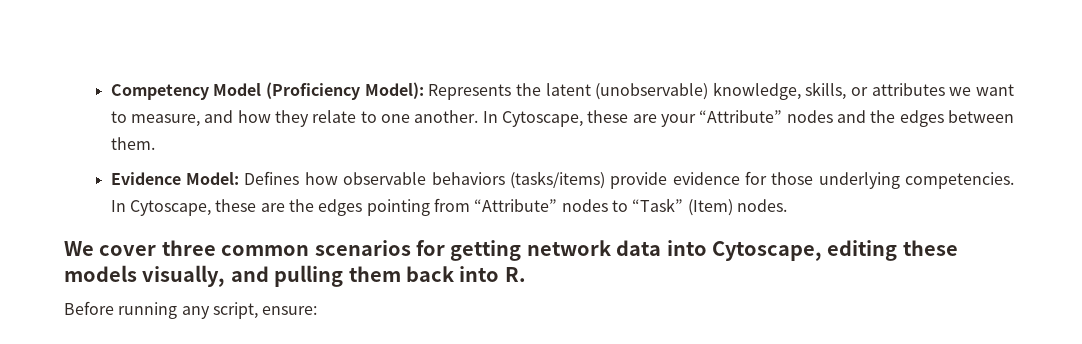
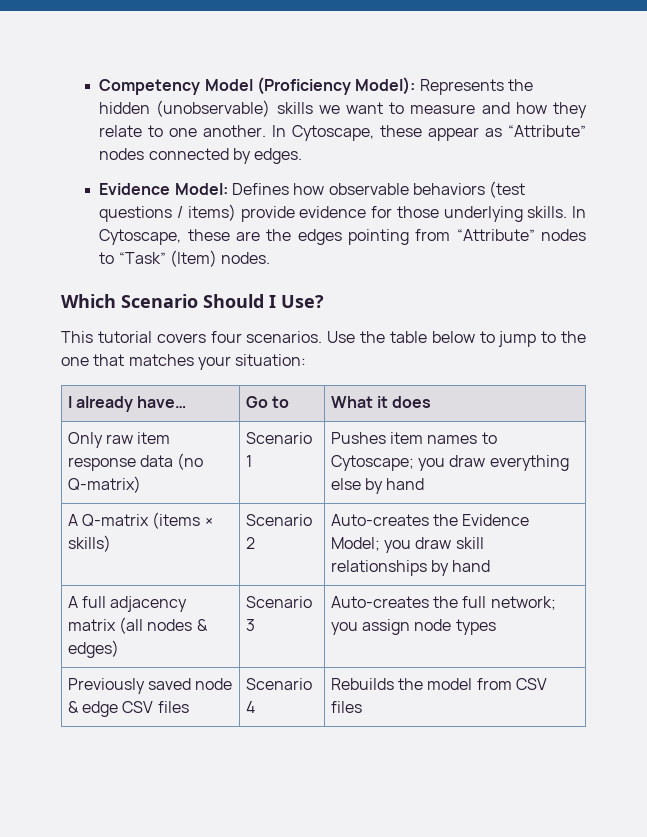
- Competency Model (Proficiency Model): Represents the latent (unobservable) knowledge, skills, or attributes we want to measure, and how they relate to one another.
+ Competency Model (Proficiency Model): Represents the hidden (unobservable) skills we want to measure and how they relate to one another.
- In Cytoscape, these are your “Attribute” nodes and the edges between them.
+ In Cytoscape, these appear as “Attribute” nodes connected by edges.
- Evidence Model: Defines how observable behaviors (tasks/items) provide evidence for those underlying competencies.
+ Evidence Model: Defines how observable behaviors (test questions / items) provide evidence for those underlying skills.
- We cover three common scenarios for getting network data into Cytoscape, editing these models visually, and pulling them back into R.
- Before running any script, ensure:
+ Which Scenario Should I Use?
+ This tutorial covers four scenarios. Use the table below to jump to the one that matches your situation:
+ I already have… | Go to | What it does
+ Only raw item response data (no Q-matrix) | Scenario 1 | Pushes item names to Cytoscape; you draw everything else by hand
+ A Q-matrix (items × skills) | Scenario 2 | Auto-creates the Evidence Model; you draw skill relationships by hand
+ A full adjacency matrix (all nodes & edges) | Scenario 3 | Auto-creates the full network; you assign node types
+ Previously saved node & edge CSV files | Scenario 4 | Rebuilds the model from CSV files

